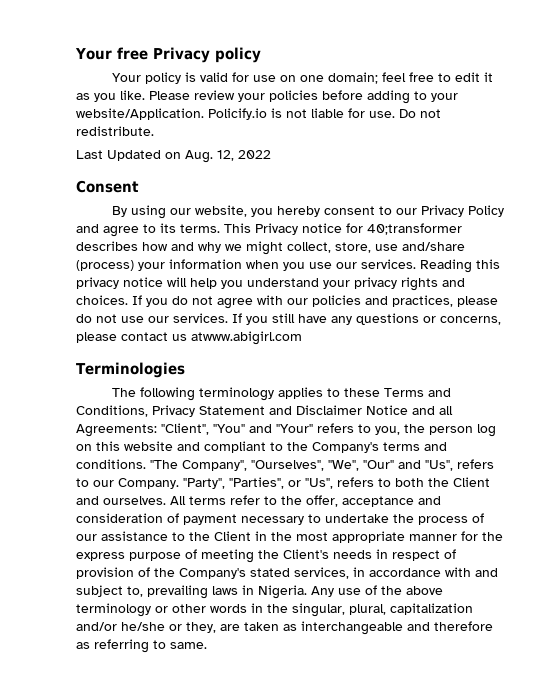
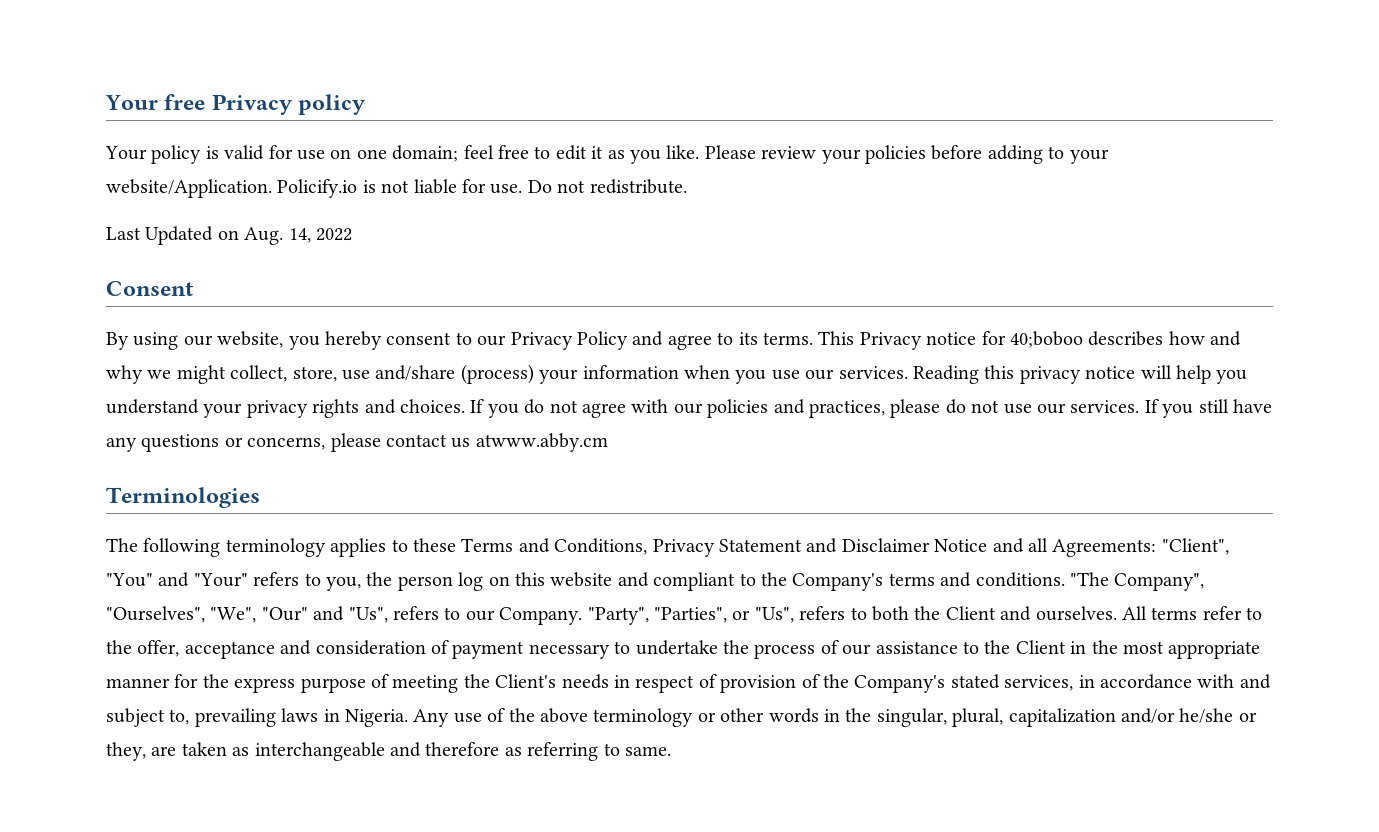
- Last Updated on Aug. 12, 2022
+ Last Updated on Aug. 14, 2022
- This Privacy notice for 40;transformer describes how and why we might collect, store, use and/share (process) your information when you use our services.
+ This Privacy notice for 40;boboo describes how and why we might collect, store, use and/share (process) your information when you use our services.
- If you still have any questions or concerns, please contact us atwww.abigirl.com
+ If you still have any questions or concerns, please contact us atwww.abby.cm

